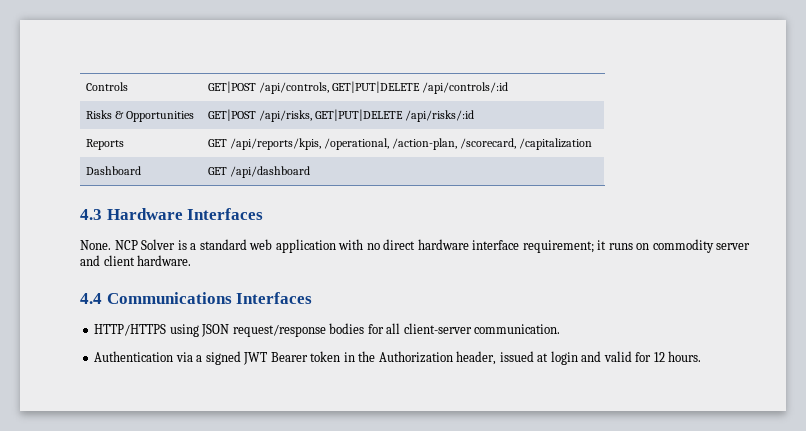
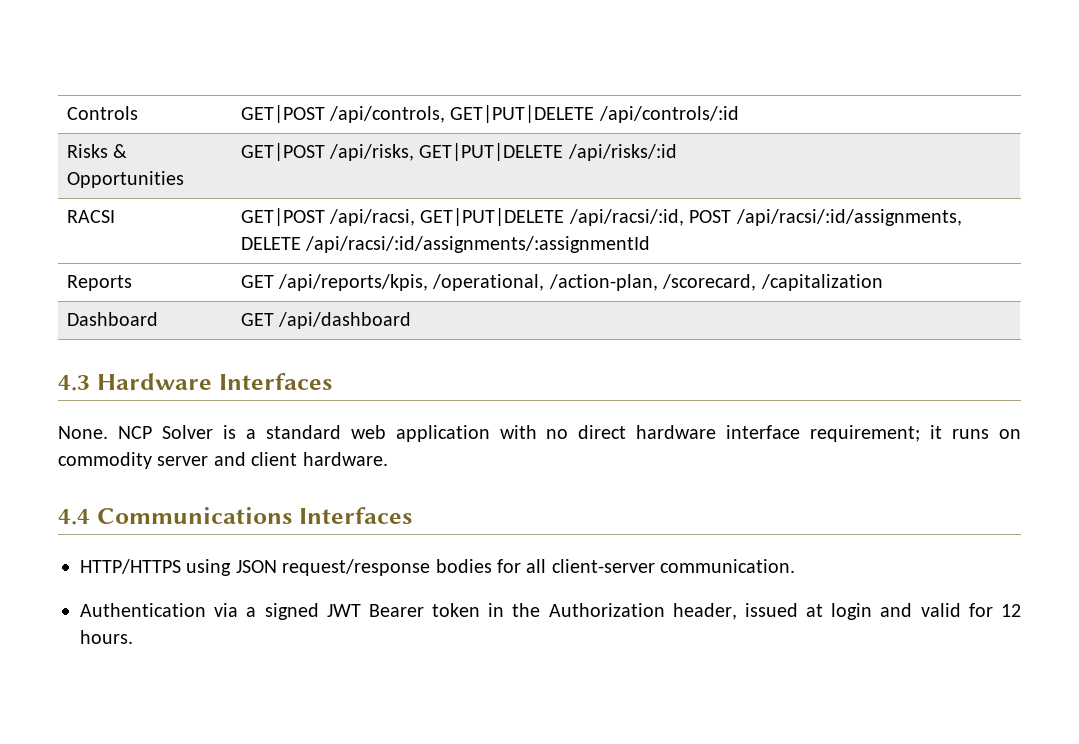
+ RACSI | GET|POST /api/racsi, GET|PUT|DELETE /api/racsi/:id, POST /api/racsi/:id/assignments, DELETE /api/racsi/:id/assignments/:assignmentId

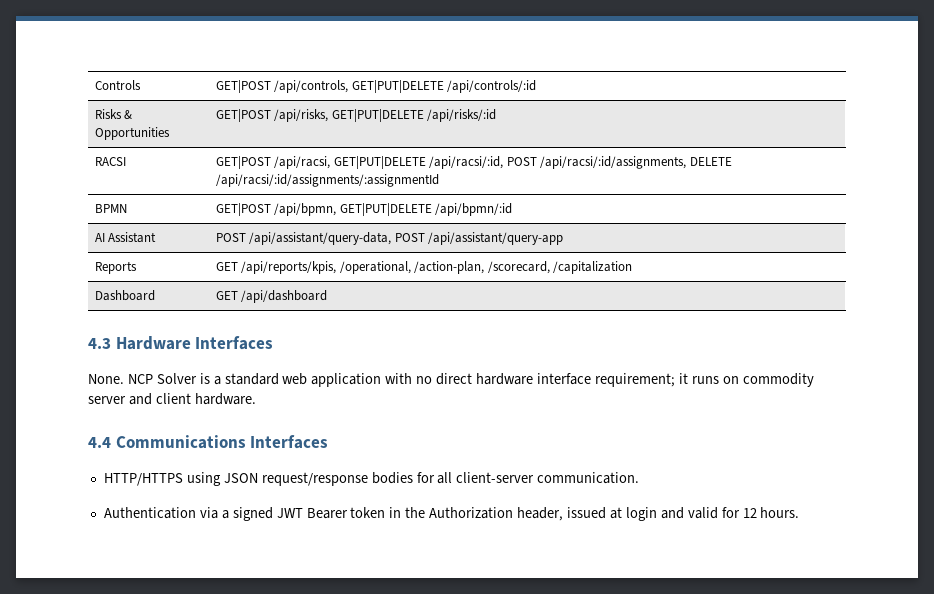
+ BPMN | GET|POST /api/bpmn, GET|PUT|DELETE /api/bpmn/:id
+ AI Assistant | POST /api/assistant/query-data, POST /api/assistant/query-app

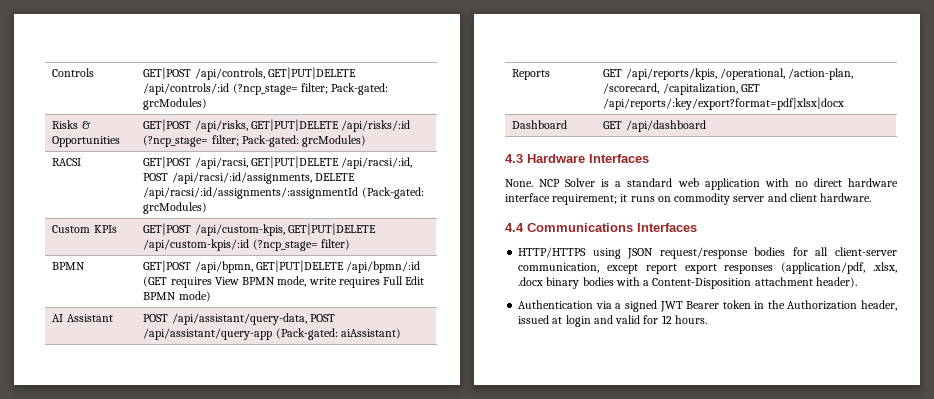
- Controls | GET|POST /api/controls, GET|PUT|DELETE /api/controls/:id
+ Controls | GET|POST /api/controls, GET|PUT|DELETE /api/controls/:id (?ncp_stage= filter; Pack-gated: grcModules)
- Risks & Opportunities | GET|POST /api/risks, GET|PUT|DELETE /api/risks/:id
+ Risks & Opportunities | GET|POST /api/risks, GET|PUT|DELETE /api/risks/:id (?ncp_stage= filter; Pack-gated: grcModules)
- RACSI | GET|POST /api/racsi, GET|PUT|DELETE /api/racsi/:id, POST /api/racsi/:id/assignments, DELETE /api/racsi/:id/assignments/:assignmentId
+ RACSI | GET|POST /api/racsi, GET|PUT|DELETE /api/racsi/:id, POST /api/racsi/:id/assignments, DELETE /api/racsi/:id/assignments/:assignmentId (Pack-gated: grcModules)
+ Custom KPIs | GET|POST /api/custom-kpis, GET|PUT|DELETE /api/custom-kpis/:id (?ncp_stage= filter)
- BPMN | GET|POST /api/bpmn, GET|PUT|DELETE /api/bpmn/:id
+ BPMN | GET|POST /api/bpmn, GET|PUT|DELETE /api/bpmn/:id (GET requires View BPMN mode, write requires Full Edit BPMN mode)
- AI Assistant | POST /api/assistant/query-data, POST /api/assistant/query-app
+ AI Assistant | POST /api/assistant/query-data, POST /api/assistant/query-app (Pack-gated: aiAssistant)
- Reports | GET /api/reports/kpis, /operational, /action-plan, /scorecard, /capitalization
+ Reports | GET /api/reports/kpis, /operational, /action-plan, /scorecard, /capitalization, GET /api/reports/:key/export?format=pdf|xlsx|docx
- HTTP/HTTPS using JSON request/response bodies for all client-server communication.
+ HTTP/HTTPS using JSON request/response bodies for all client-server communication, except report export responses (application/pdf, .xlsx, .docx binary bodies with a Content-Disposition attachment header).

